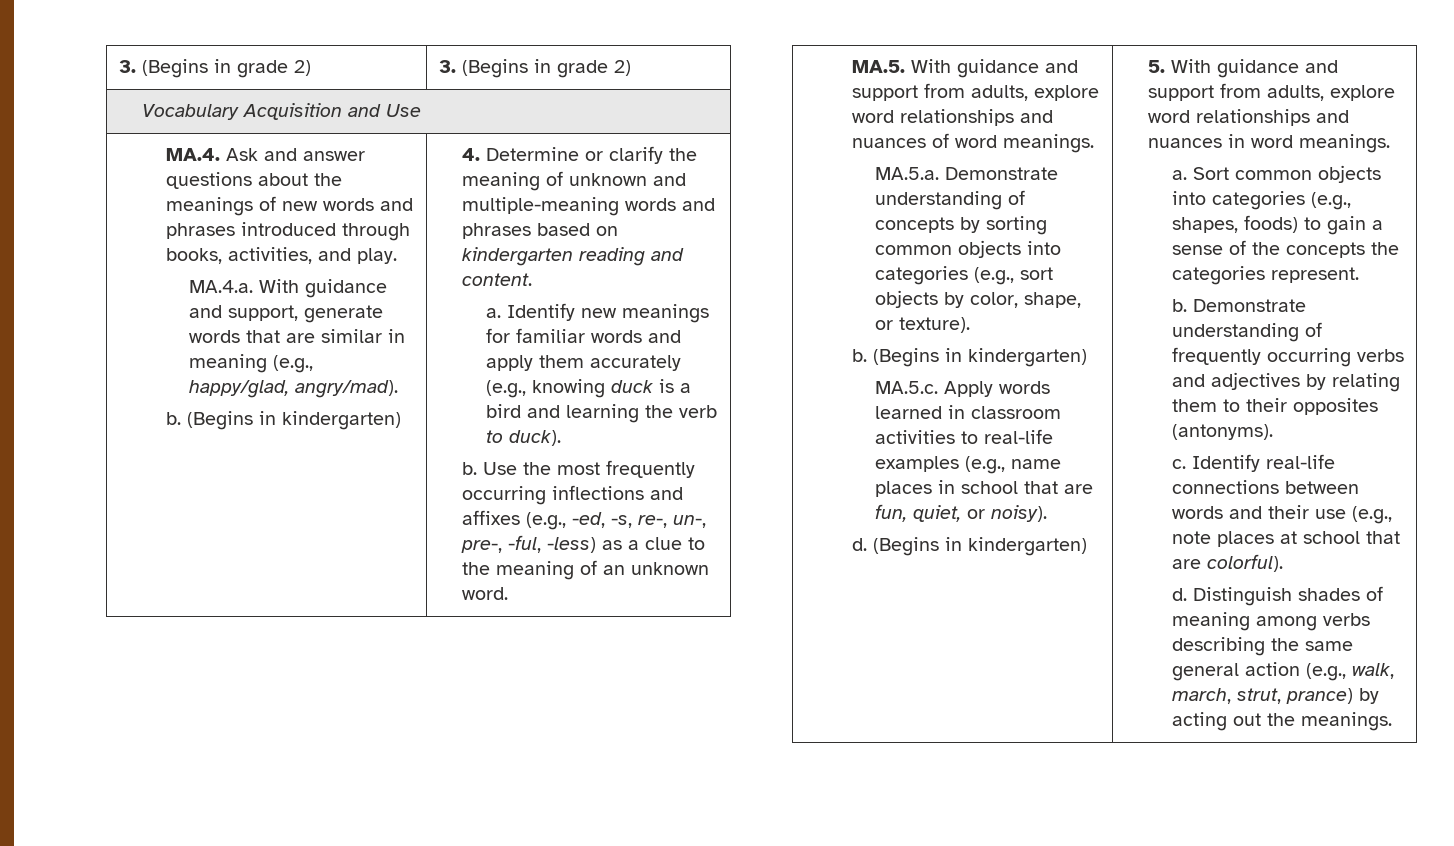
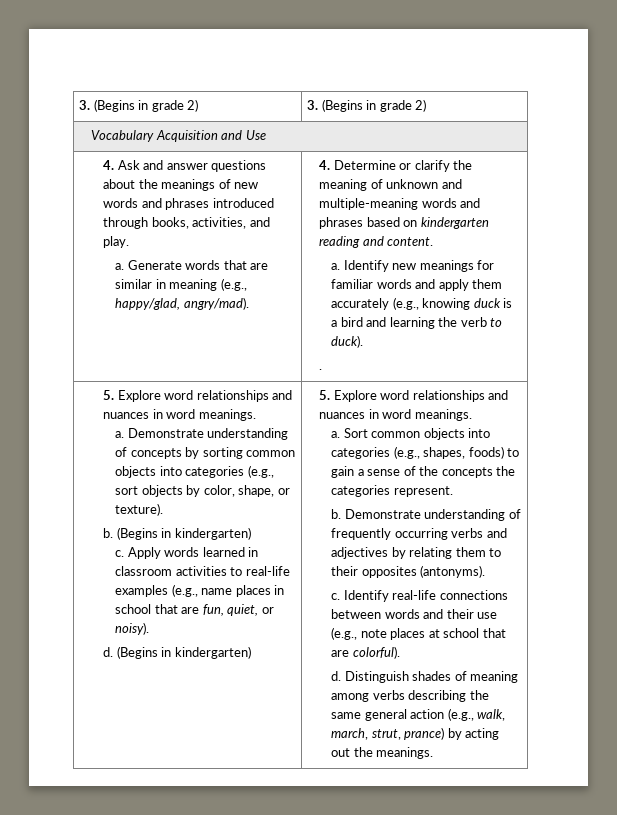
- MA.4. Ask and answer questions about the meanings of new words and phrases introduced through books, activities, and play.
+ 4. Ask and answer questions about the meanings of new words and phrases introduced through books, activities, and play.
- MA.4.a. With guidance and support, generate words that are similar in meaning (e.g., happy/glad, angry/mad).
- b. (Begins in kindergarten)
+ a. Generate words that are similar in meaning (e.g., happy/glad, angry/mad).
- b. Use the most frequently occurring inflections and affixes (e.g., -ed, -s, re-, un-, pre-, -ful, -less) as a clue to the meaning of an unknown word.
- MA.5. With guidance and support from adults, explore word relationships and nuances of word meanings.
- MA.5.a. Demonstrate understanding of concepts by sorting common objects into categories (e.g., sort objects by color, shape, or texture).
+ .
+ 5. Explore word relationships and nuances in word meanings.
+ a. Demonstrate understanding of concepts by sorting common objects into categories (e.g., sort objects by color, shape, or texture).
- MA.5.c. Apply words learned in classroom activities to real-life examples (e.g., name places in school that are fun, quiet, or noisy).
+ c. Apply words learned in classroom activities to real-life examples (e.g., name places in school that are fun, quiet, or noisy).
- (Begins in kindergarten) | 5. With guidance and support from adults, explore word relationships and nuances in word meanings.
+ (Begins in kindergarten) | 5. Explore word relationships and nuances in word meanings.

